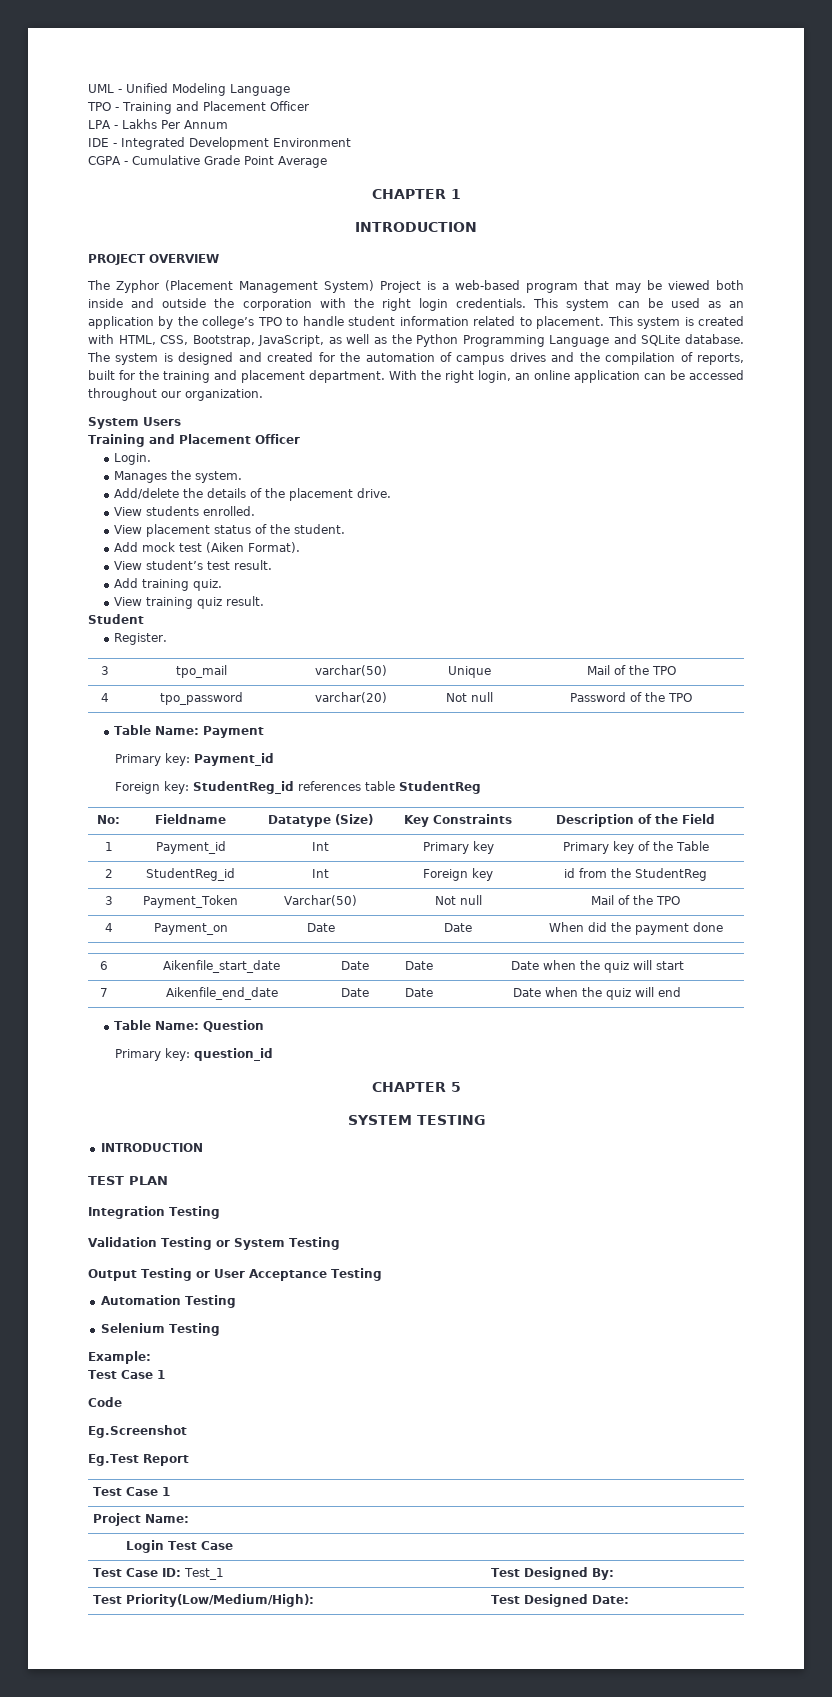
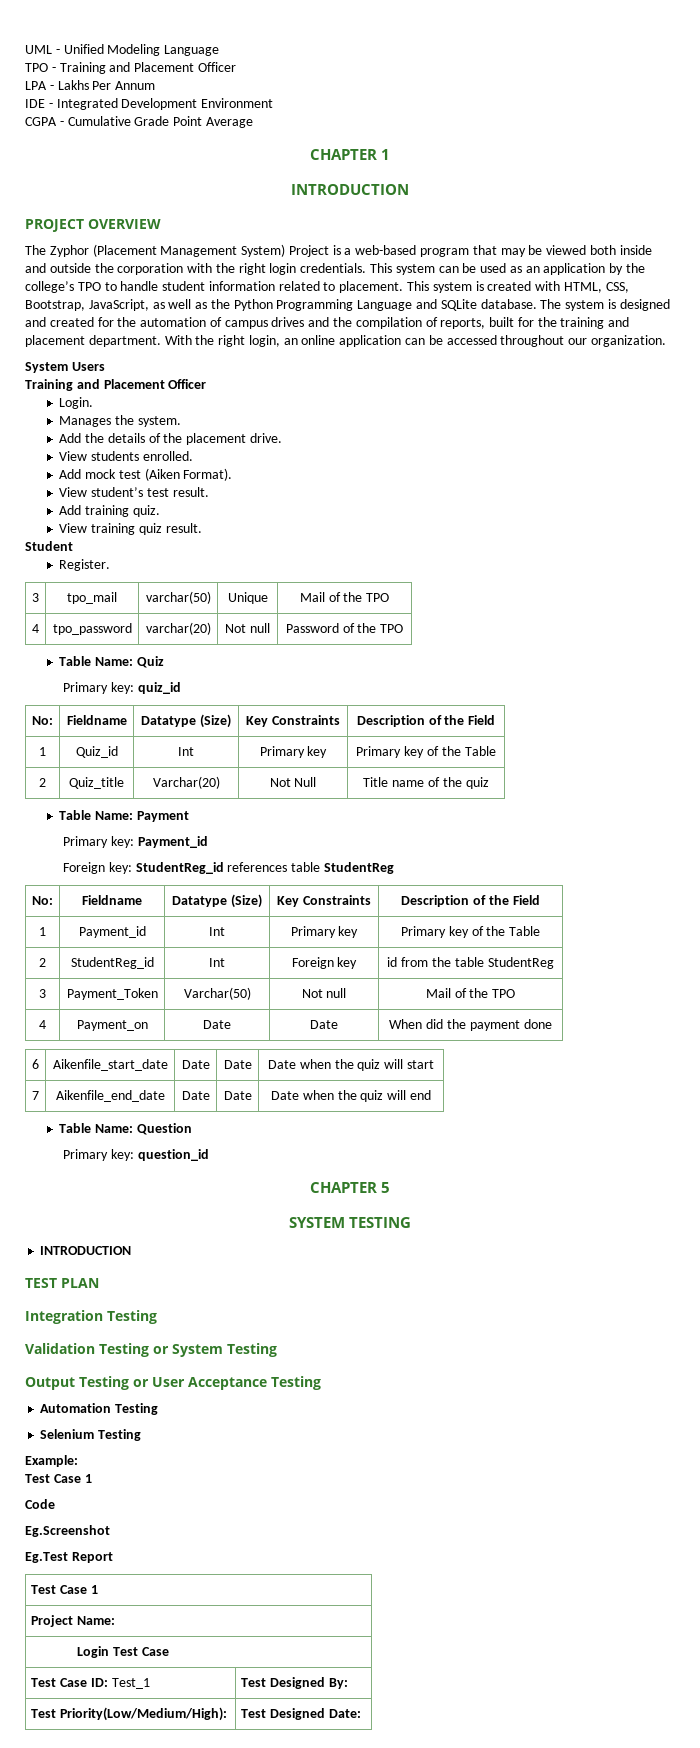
- Add/delete the details of the placement drive.
+ Add the details of the placement drive.
- View placement status of the student.
+ Table Name: Quiz
+ Primary key: quiz_id
+ No: | Fieldname | Datatype (Size) | Key Constraints | Description of the Field
+ 1 | Quiz_id | Int | Primary key | Primary key of the Table
+ 2 | Quiz_title | Varchar(20) | Not Null | Title name of the quiz
- 2 | StudentReg_id | Int | Foreign key | id from the StudentReg
+ 2 | StudentReg_id | Int | Foreign key | id from the table StudentReg

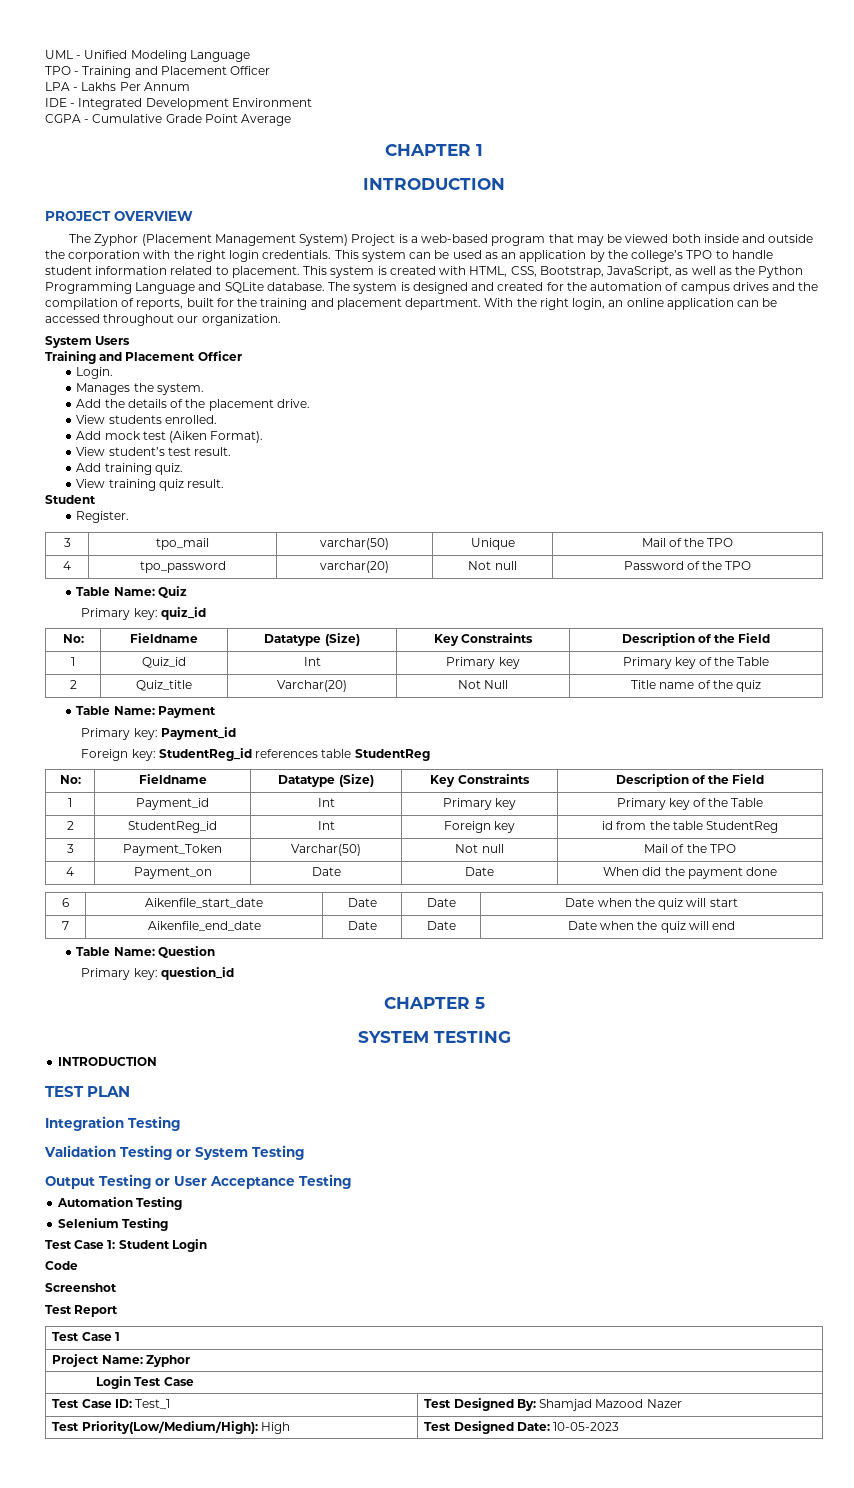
- Example:
- Test Case 1
+ Test Case 1: Student Login
- Eg.Screenshot
- Eg.Test Report
+ Screenshot
+ Test Report
- Project Name:
+ Project Name: Zyphor
- Test Case ID: Test_1 | Test Designed By:
+ Test Case ID: Test_1 | Test Designed By: Shamjad Mazood Nazer
- Test Priority(Low/Medium/High): | Test Designed Date:
+ Test Priority(Low/Medium/High): High | Test Designed Date: 10-05-2023

